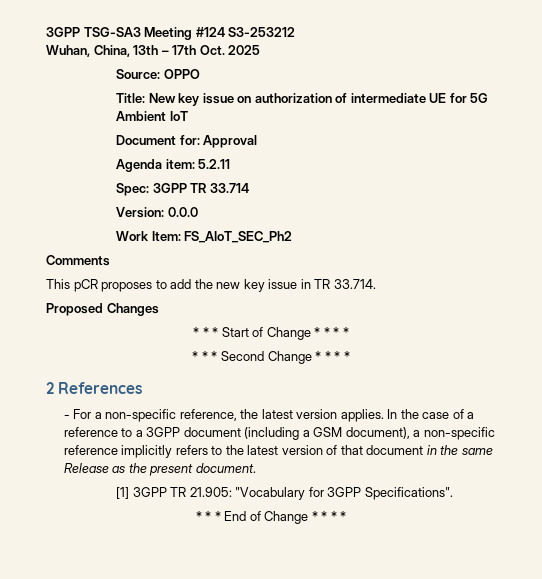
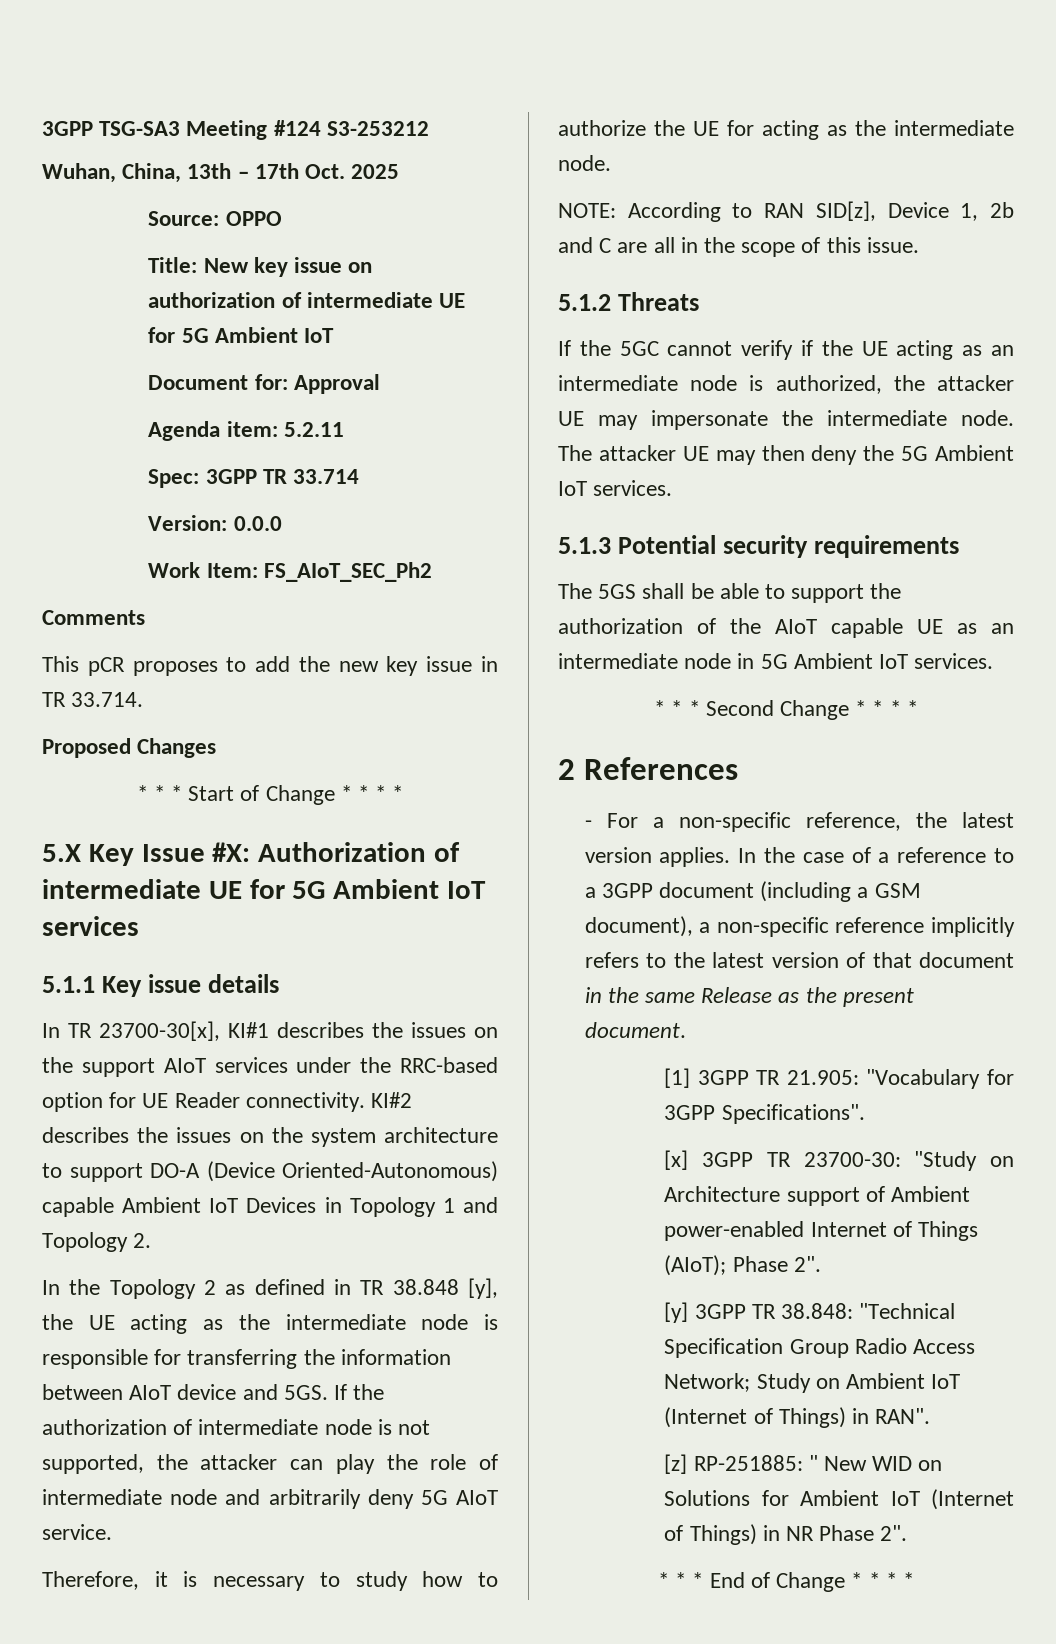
+ 5.X Key Issue #X: Authorization of intermediate UE for 5G Ambient IoT services
+ 5.1.1 Key issue details
+ In TR 23700-30[x], KI#1 describes the issues on the support AIoT services under the RRC-based option for UE Reader connectivity. KI#2 describes the issues on the system architecture to support DO-A (Device Oriented-Autonomous) capable Ambient IoT Devices in Topology 1 and Topology 2.
+ In the Topology 2 as defined in TR 38.848 [y], the UE acting as the intermediate node is responsible for transferring the information between AIoT device and 5GS. If the authorization of intermediate node is not supported, the attacker can play the role of intermediate node and arbitrarily deny 5G AIoT service.
+ Therefore, it is necessary to study how to authorize the UE for acting as the intermediate node.
+ NOTE: According to RAN SID[z], Device 1, 2b and C are all in the scope of this issue.
+ 5.1.2 Threats
+ If the 5GC cannot verify if the UE acting as an intermediate node is authorized, the attacker UE may impersonate the intermediate node. The attacker UE may then deny the 5G Ambient IoT services.
+ 5.1.3 Potential security requirements
+ The 5GS shall be able to support the authorization of the AIoT capable UE as an intermediate node in 5G Ambient IoT services.
+ [x] 3GPP TR 23700-30: "Study on Architecture support of Ambient power-enabled Internet of Things (AIoT); Phase 2".
+ [y] 3GPP TR 38.848: "Technical Specification Group Radio Access Network; Study on Ambient IoT (Internet of Things) in RAN".
+ [z] RP-251885: " New WID on Solutions for Ambient IoT (Internet of Things) in NR Phase 2".

